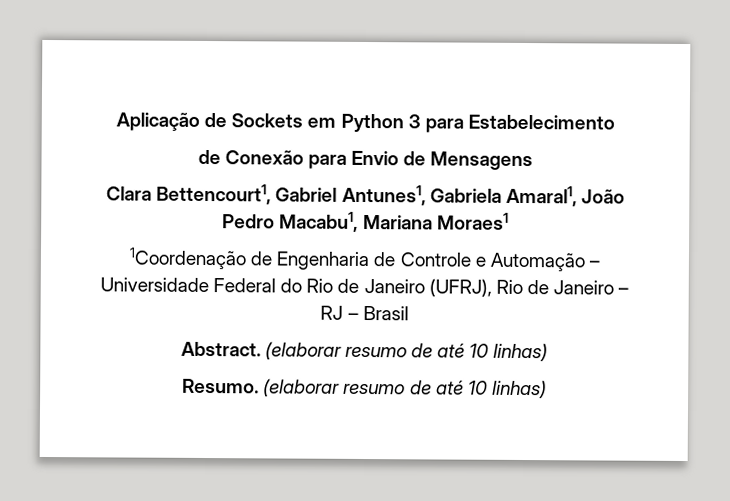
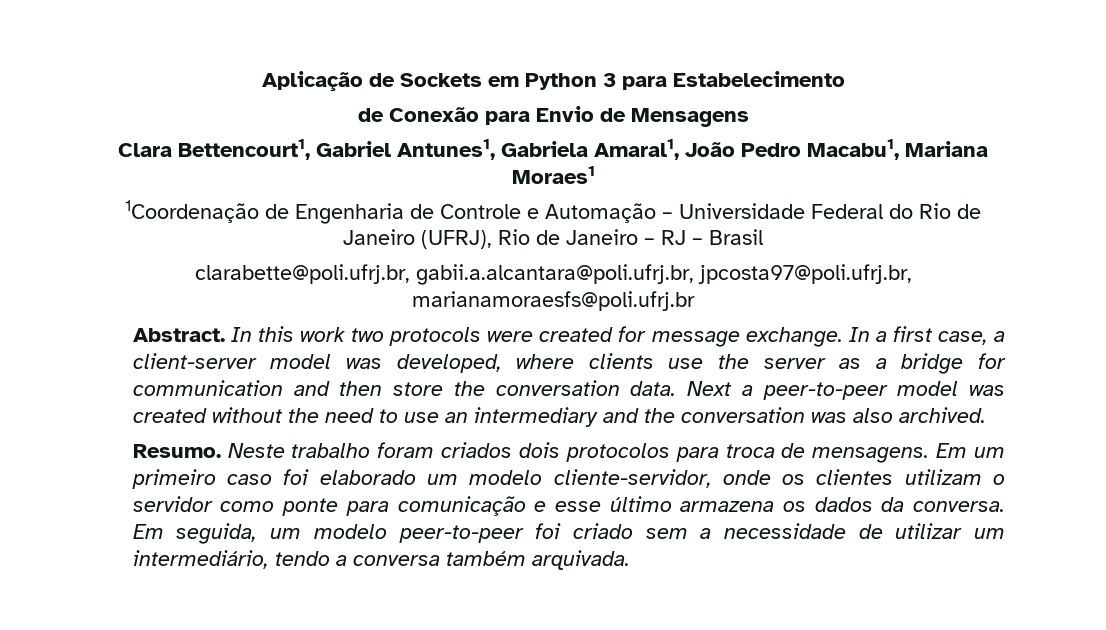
- Abstract. (elaborar resumo de até 10 linhas)
- Resumo. (elaborar resumo de até 10 linhas)
+ clarabette@poli.ufrj.br, gabii.a.alcantara@poli.ufrj.br, jpcosta97@poli.ufrj.br, marianamoraesfs@poli.ufrj.br
+ Abstract. In this work two protocols were created for message exchange. In a first case, a client-server model was developed, where clients use the server as a bridge for communication and then store the conversation data. Next a peer-to-peer model was created without the need to use an intermediary and the conversation was also archived.
+ Resumo. Neste trabalho foram criados dois protocolos para troca de mensagens. Em um primeiro caso foi elaborado um modelo cliente-servidor, onde os clientes utilizam o servidor como ponte para comunicação e esse último armazena os dados da conversa. Em seguida, um modelo peer-to-peer foi criado sem a necessidade de utilizar um intermediário, tendo a conversa também arquivada.

